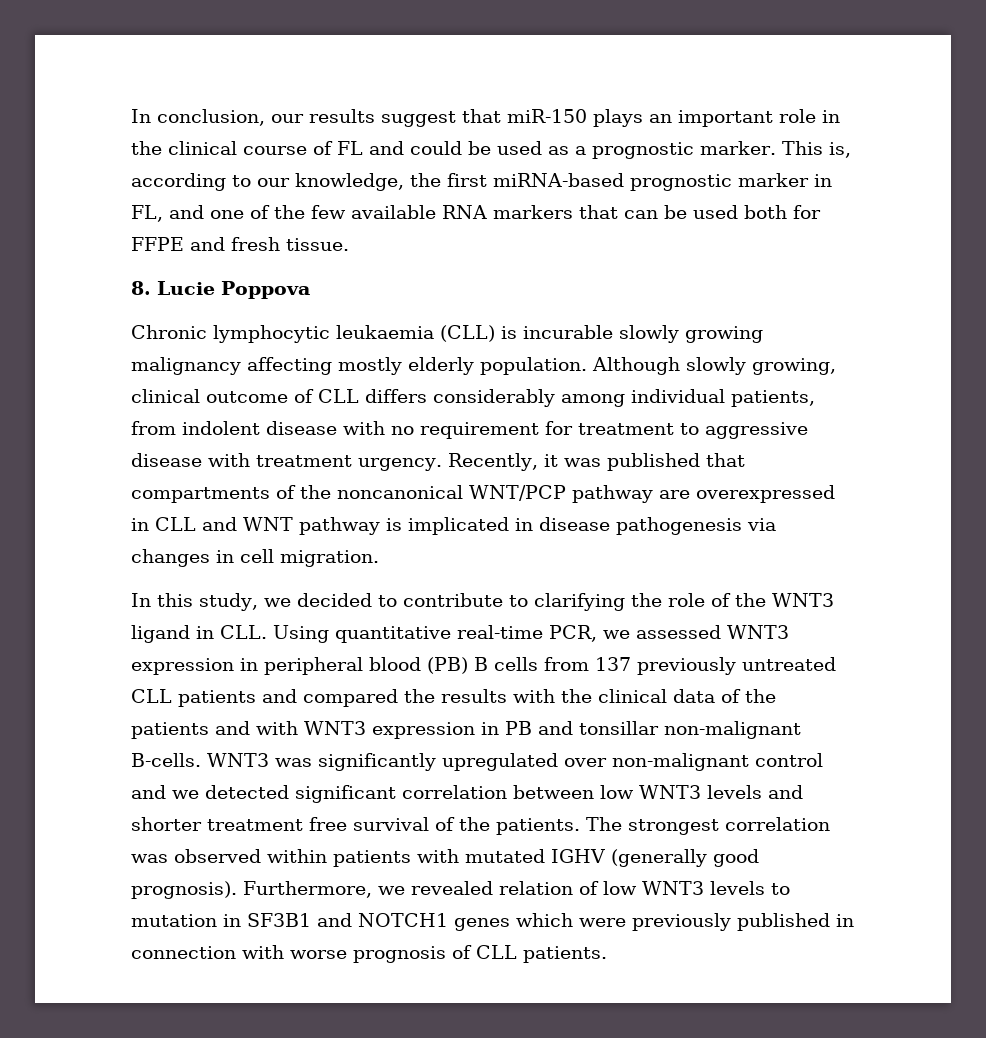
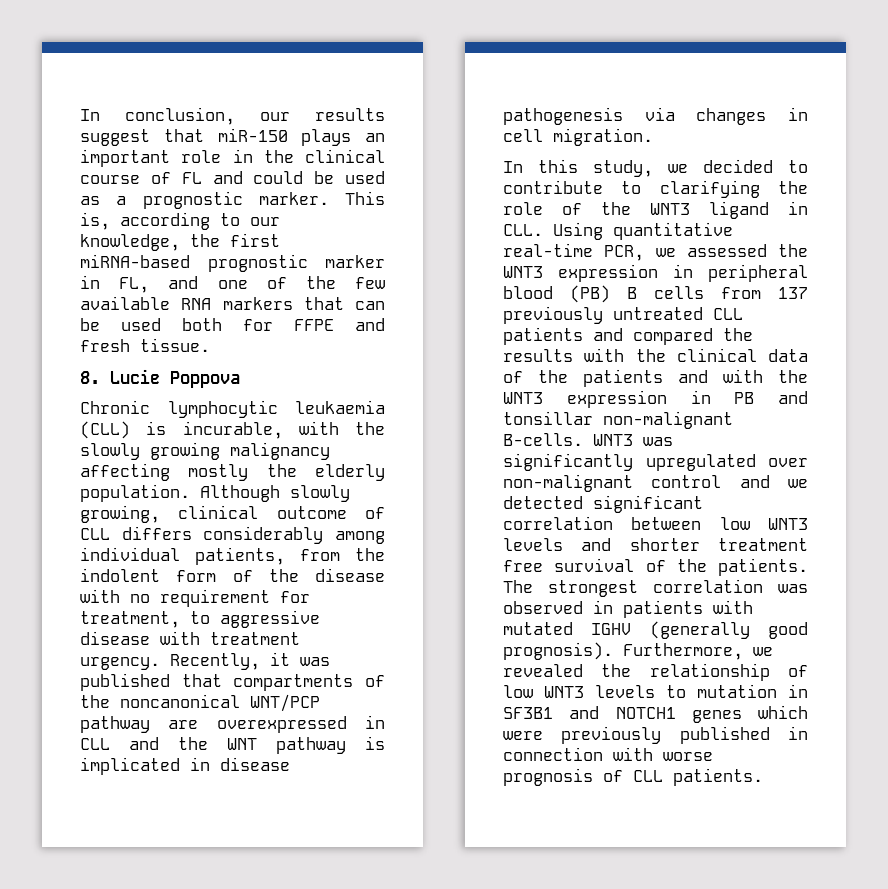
- Chronic lymphocytic leukaemia (CLL) is incurable slowly growing malignancy affecting mostly elderly population.
+ Chronic lymphocytic leukaemia (CLL) is incurable, with the slowly growing malignancy affecting mostly the elderly population.
- Although slowly growing, clinical outcome of CLL differs considerably among individual patients, from indolent disease with no requirement for treatment to aggressive disease with treatment urgency.
+ Although slowly growing, clinical outcome of CLL differs considerably among individual patients, from the indolent form of the disease with no requirement for treatment, to aggressive disease with treatment urgency.
- Recently, it was published that compartments of the noncanonical WNT/PCP pathway are overexpressed in CLL and WNT pathway is implicated in disease pathogenesis via changes in cell migration.
+ Recently, it was published that compartments of the noncanonical WNT/PCP pathway are overexpressed in CLL and the WNT pathway is implicated in disease pathogenesis via changes in cell migration.
- In this study, we decided to contribute to clarifying the role of the WNT3 ligand in CLL. Using quantitative real-time PCR, we assessed WNT3 expression in peripheral blood (PB) B cells from 137 previously untreated CLL patients and compared the results with the clinical data of the patients and with WNT3 expression in PB and tonsillar non-malignant B-cells.
+ In this study, we decided to contribute to clarifying the role of the WNT3 ligand in CLL. Using quantitative real-time PCR, we assessed the WNT3 expression in peripheral blood (PB) B cells from 137 previously untreated CLL patients and compared the results with the clinical data of the patients and with the WNT3 expression in PB and tonsillar non-malignant B-cells.
- The strongest correlation was observed within patients with mutated IGHV (generally good prognosis).
+ The strongest correlation was observed in patients with mutated IGHV (generally good prognosis).
- Furthermore, we revealed relation of low WNT3 levels to mutation in SF3B1 and NOTCH1 genes which were previously published in connection with worse prognosis of CLL patients.
+ Furthermore, we revealed the relationship of low WNT3 levels to mutation in SF3B1 and NOTCH1 genes which were previously published in connection with worse prognosis of CLL patients.

